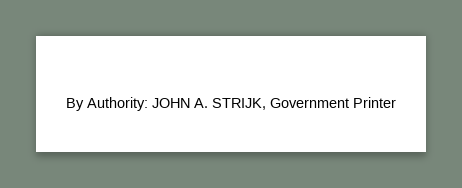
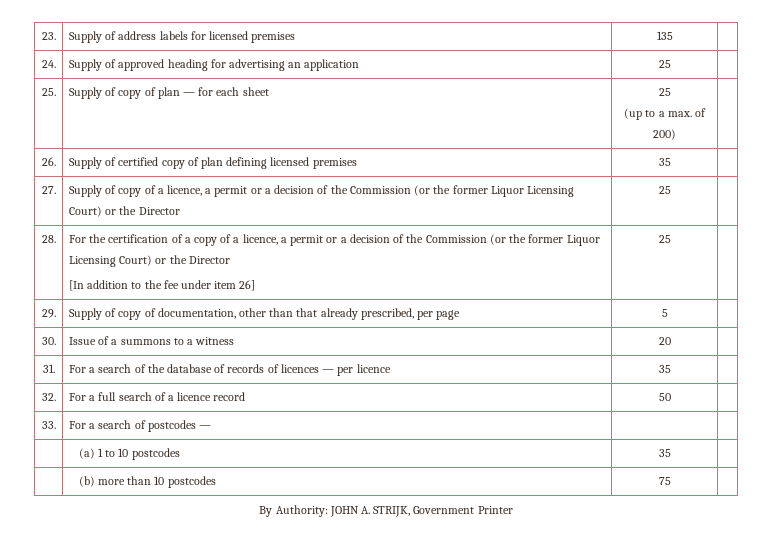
+ 23. | Supply of address labels for licensed premises | 135 |
+ 24. | Supply of approved heading for advertising an application | 25 |
+ 25. | Supply of copy of plan — for each sheet | 25
+ (up to a max. of 200) |
+ 26. | Supply of certified copy of plan defining licensed premises | 35 |
+ 27. | Supply of copy of a licence, a permit or a decision of the Commission (or the former Liquor Licensing Court) or the Director | 25 |
+ 28. | For the certification of a copy of a licence, a permit or a decision of the Commission (or the former Liquor Licensing Court) or the Director
+ [In addition to the fee under item 26] | 25 |
+ 29. | Supply of copy of documentation, other than that already prescribed, per page | 5 |
+ 30. | Issue of a summons to a witness | 20 |
+ 31. | For a search of the database of records of licences — per licence | 35 |
+ 32. | For a full search of a licence record | 50 |
+ 33. | For a search of postcodes — | |
+ | (a) 1 to 10 postcodes | 35 |
+ | (b) more than 10 postcodes | 75 |

